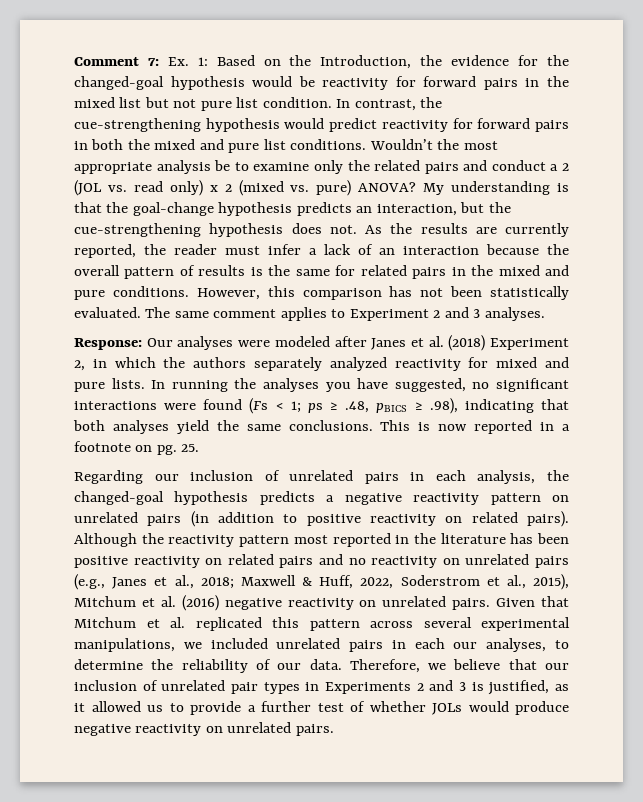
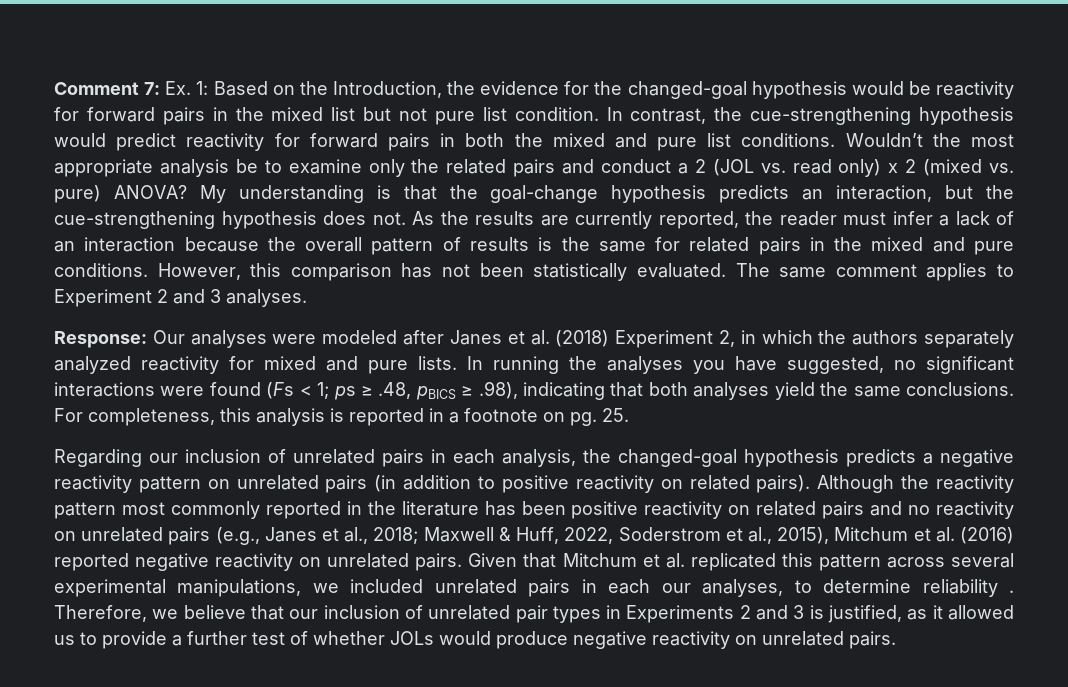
- This is now reported in a footnote on pg.
+ For completeness, this analysis is reported in a footnote on pg.
- Although the reactivity pattern most reported in the literature has been positive reactivity on related pairs and no reactivity on unrelated pairs (e.g., Janes et al., 2018; Maxwell & Huff, 2022, Soderstrom et al., 2015), Mitchum et al. (2016) negative reactivity on unrelated pairs.
+ Although the reactivity pattern most commonly reported in the literature has been positive reactivity on related pairs and no reactivity on unrelated pairs (e.g., Janes et al., 2018; Maxwell & Huff, 2022, Soderstrom et al., 2015), Mitchum et al. (2016) reported negative reactivity on unrelated pairs.
- Given that Mitchum et al. replicated this pattern across several experimental manipulations, we included unrelated pairs in each our analyses, to determine the reliability of our data.
+ Given that Mitchum et al. replicated this pattern across several experimental manipulations, we included unrelated pairs in each our analyses, to determine reliability .

